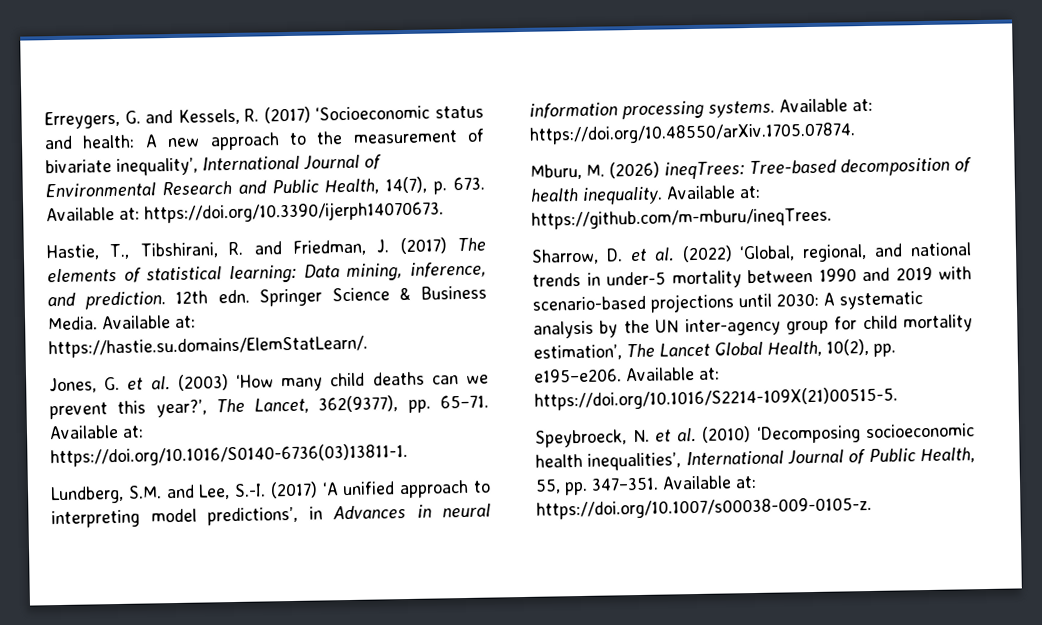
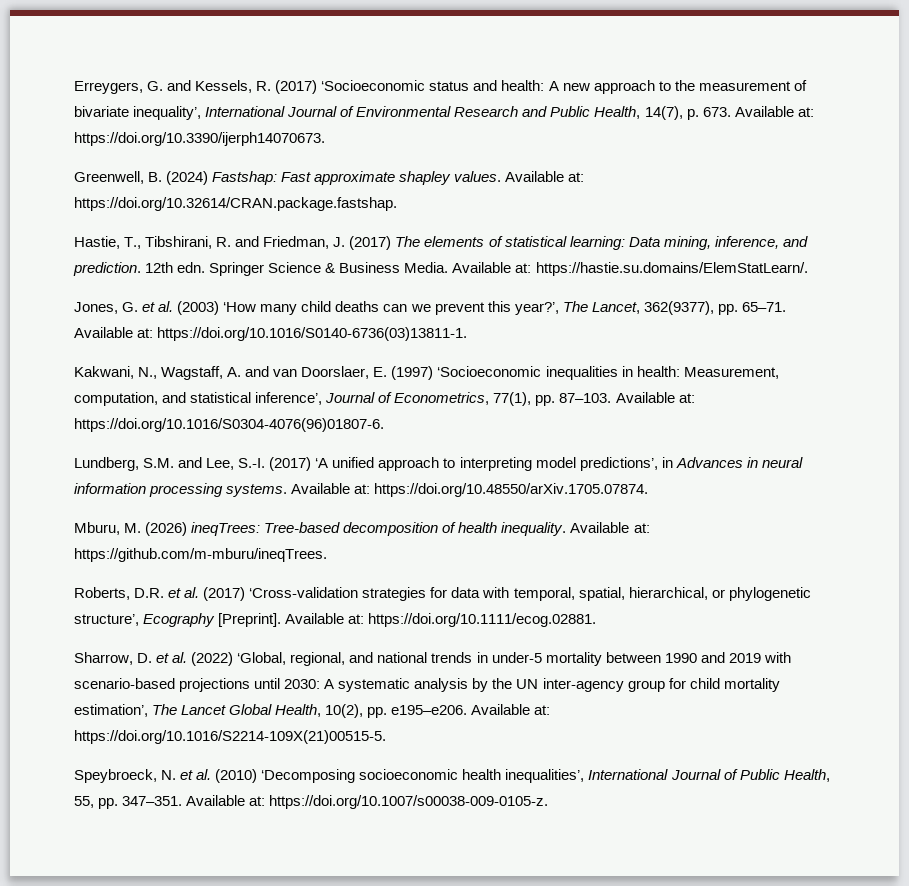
+ Greenwell, B. (2024) Fastshap: Fast approximate shapley values. Available at: https://doi.org/10.32614/CRAN.package.fastshap.
+ Kakwani, N., Wagstaff, A. and van Doorslaer, E. (1997) ‘Socioeconomic inequalities in health: Measurement, computation, and statistical inference’, Journal of Econometrics, 77(1), pp. 87–103. Available at: https://doi.org/10.1016/S0304-4076(96)01807-6.
+ Roberts, D.R. et al. (2017) ‘Cross-validation strategies for data with temporal, spatial, hierarchical, or phylogenetic structure’, Ecography [Preprint]. Available at: https://doi.org/10.1111/ecog.02881.

